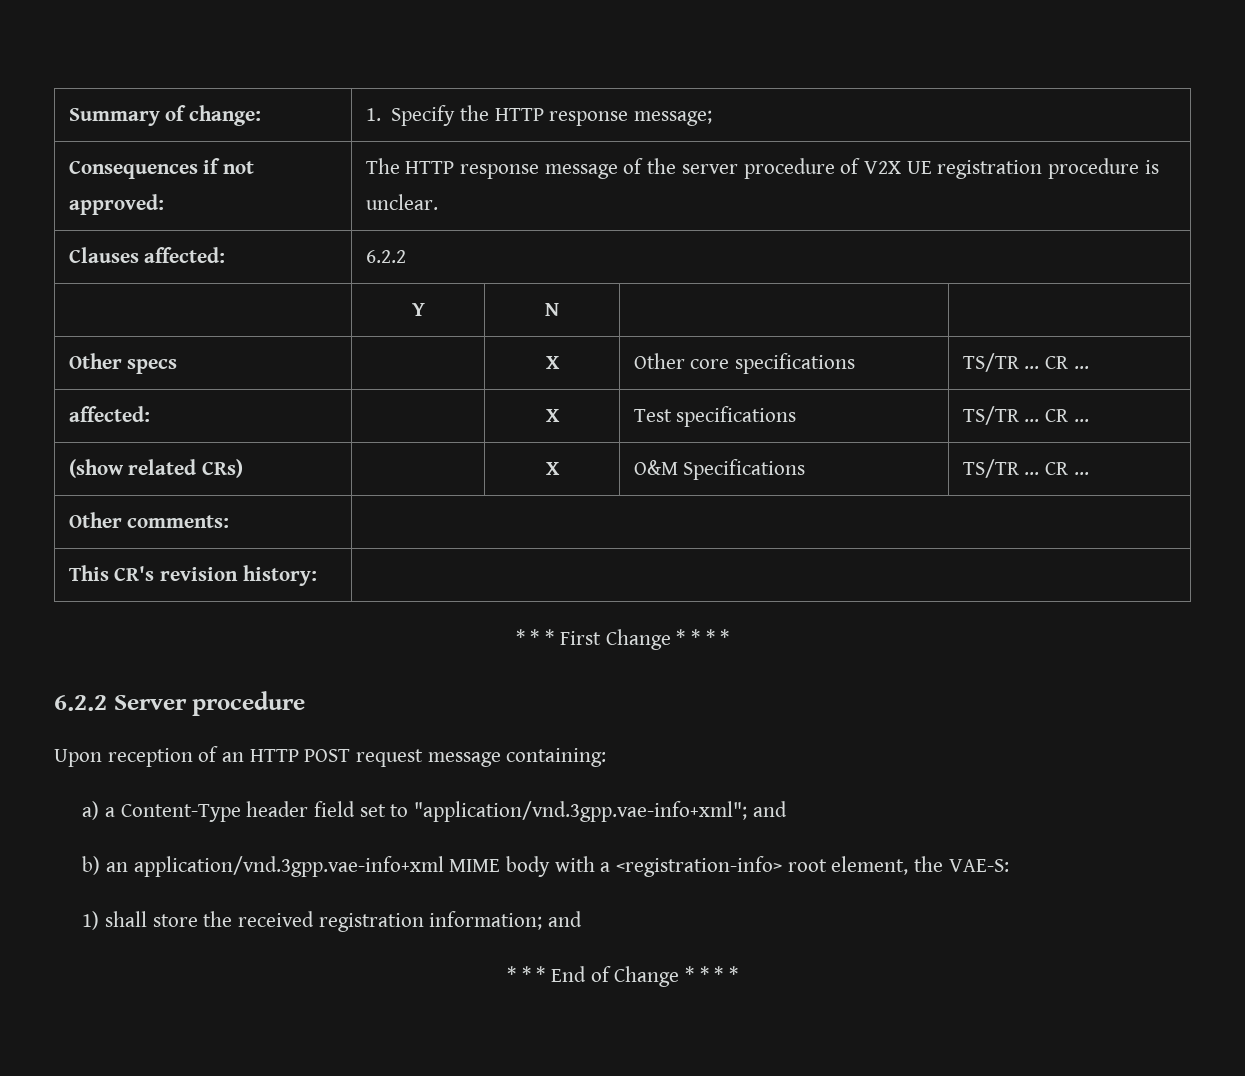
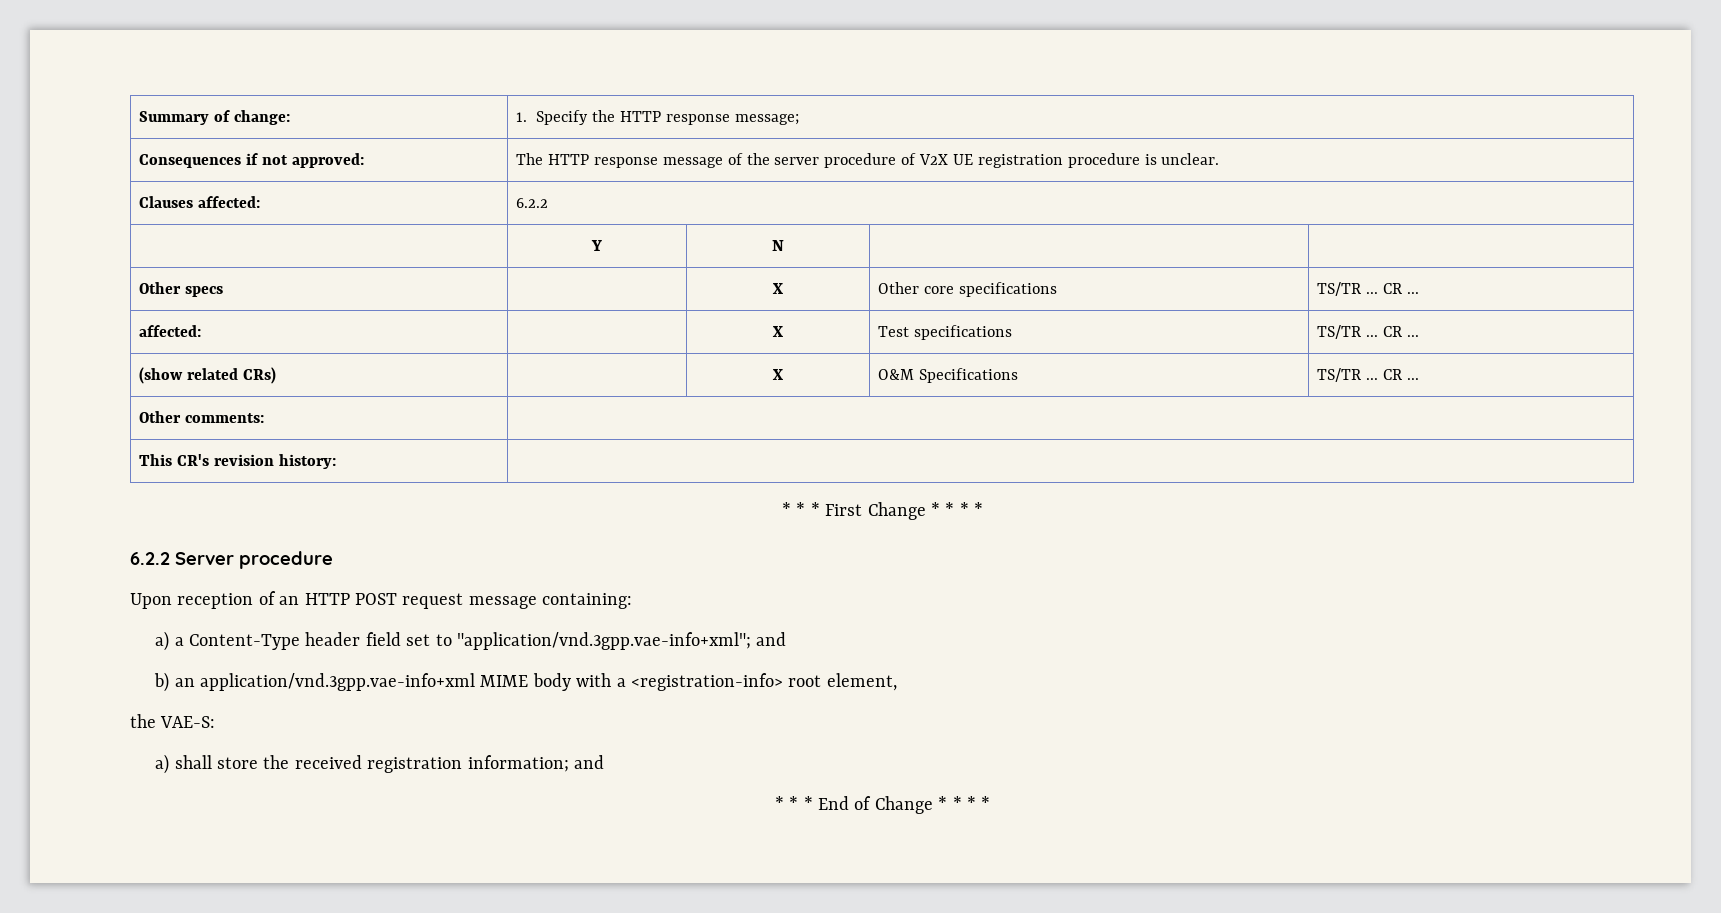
- b) an application/vnd.3gpp.vae-info+xml MIME body with a <registration-info> root element, the VAE-S:
+ b) an application/vnd.3gpp.vae-info+xml MIME body with a <registration-info> root element,
+ the VAE-S:
- 1) shall store the received registration information; and
+ a) shall store the received registration information; and

